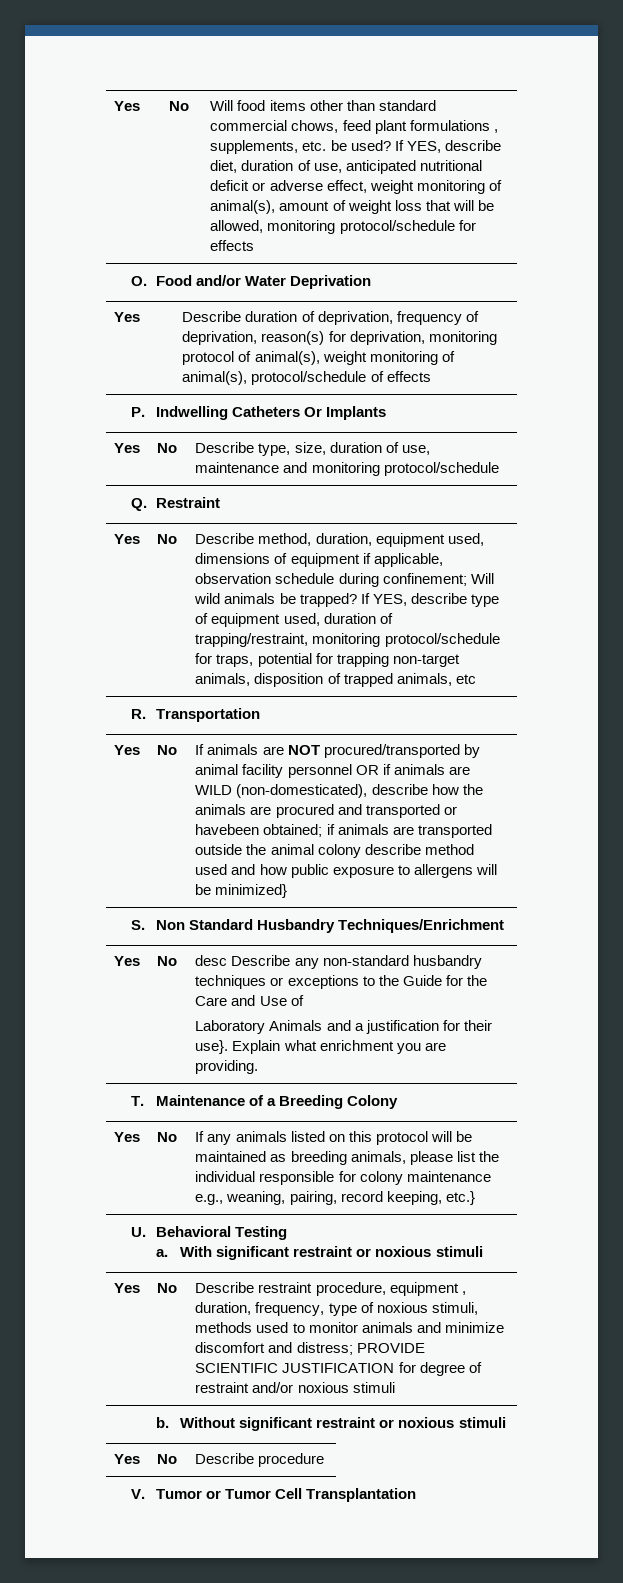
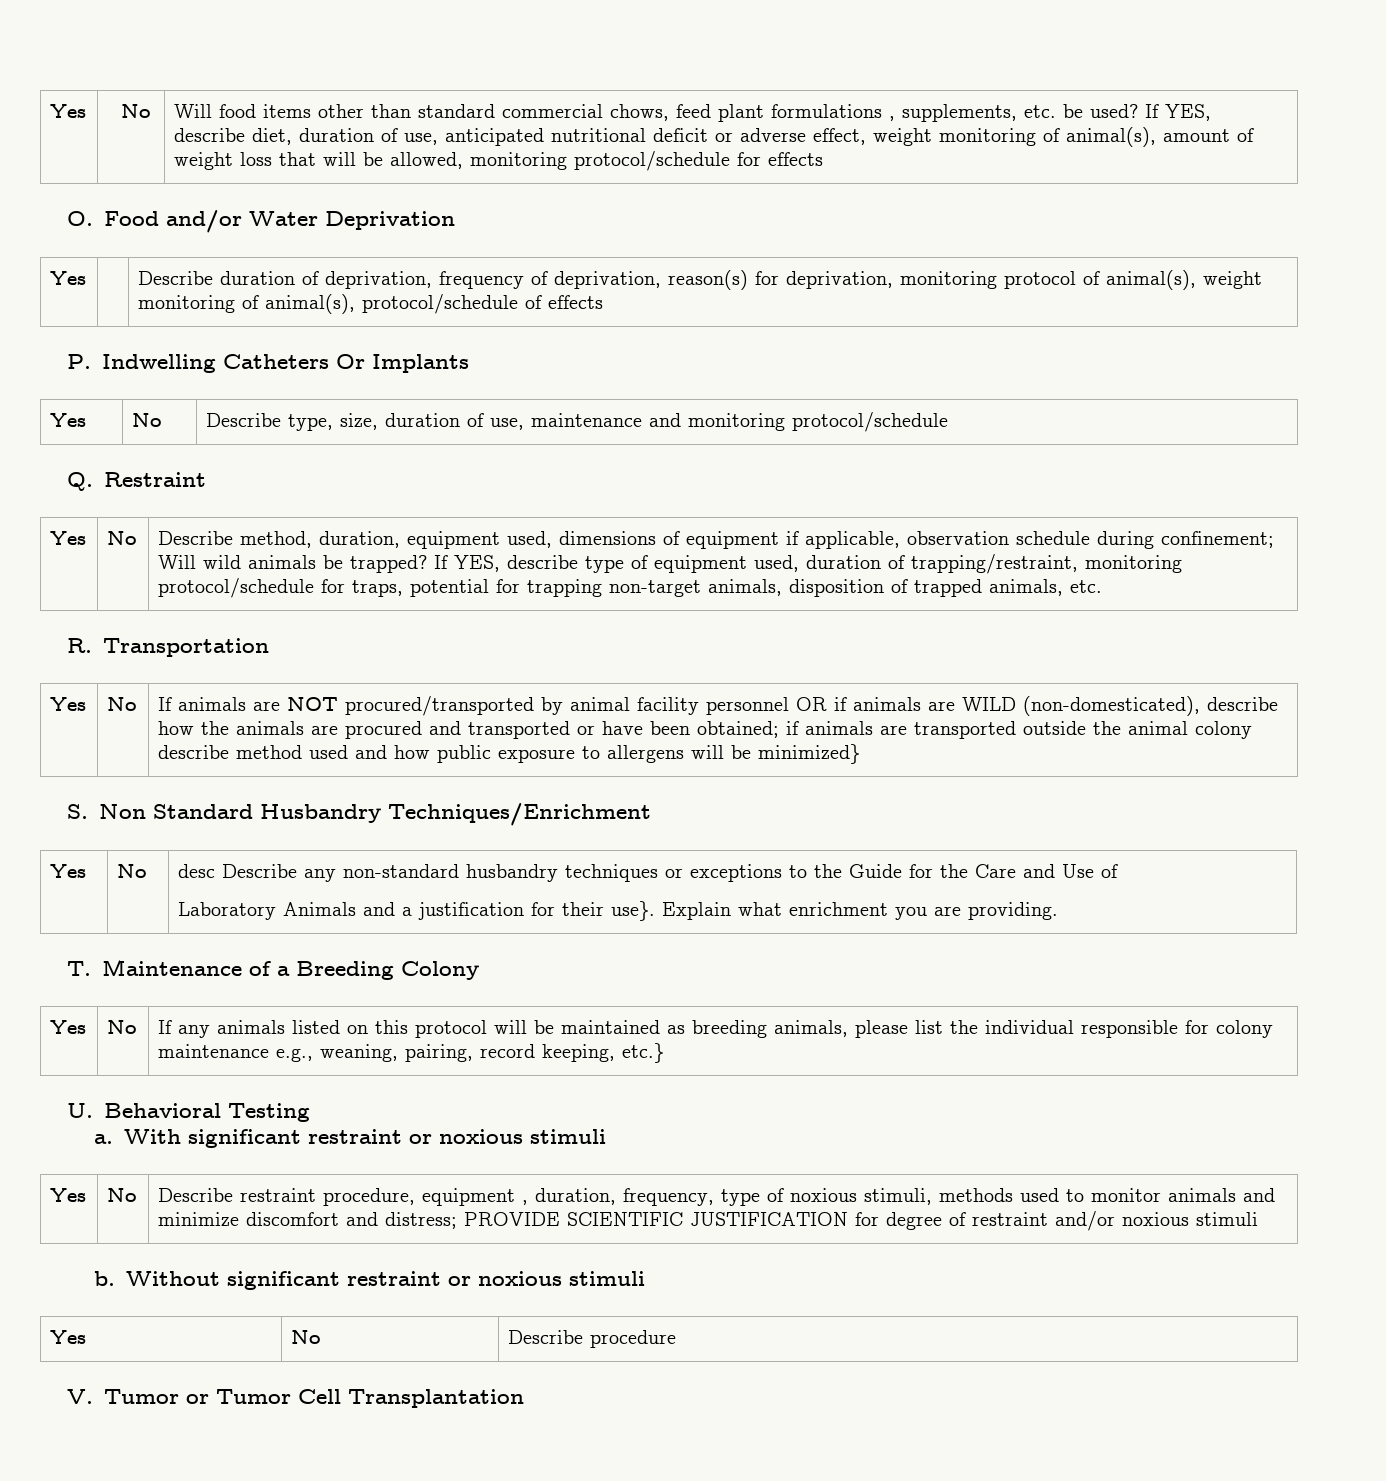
- If YES, describe type of equipment used, duration of trapping/restraint, monitoring protocol/schedule for traps, potential for trapping non-target animals, disposition of trapped animals, etc
+ If YES, describe type of equipment used, duration of trapping/restraint, monitoring protocol/schedule for traps, potential for trapping non-target animals, disposition of trapped animals, etc.
- If animals are NOT procured/transported by animal facility personnel OR if animals are WILD (non-domesticated), describe how the animals are procured and transported or havebeen obtained; if animals are transported outside the animal colony describe method used and how public exposure to allergens will be minimized}
+ If animals are NOT procured/transported by animal facility personnel OR if animals are WILD (non-domesticated), describe how the animals are procured and transported or have been obtained; if animals are transported outside the animal colony describe method used and how public exposure to allergens will be minimized}

